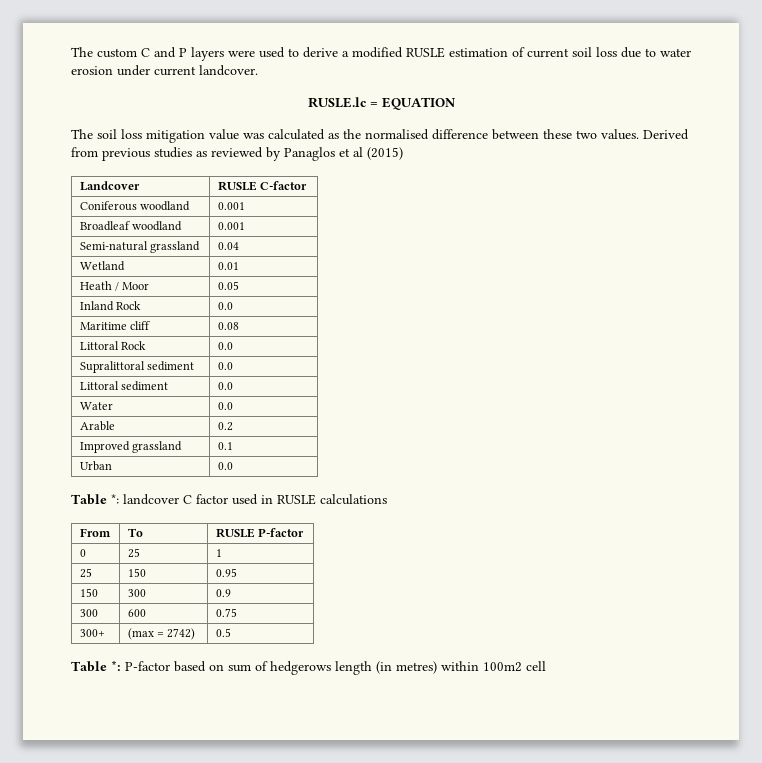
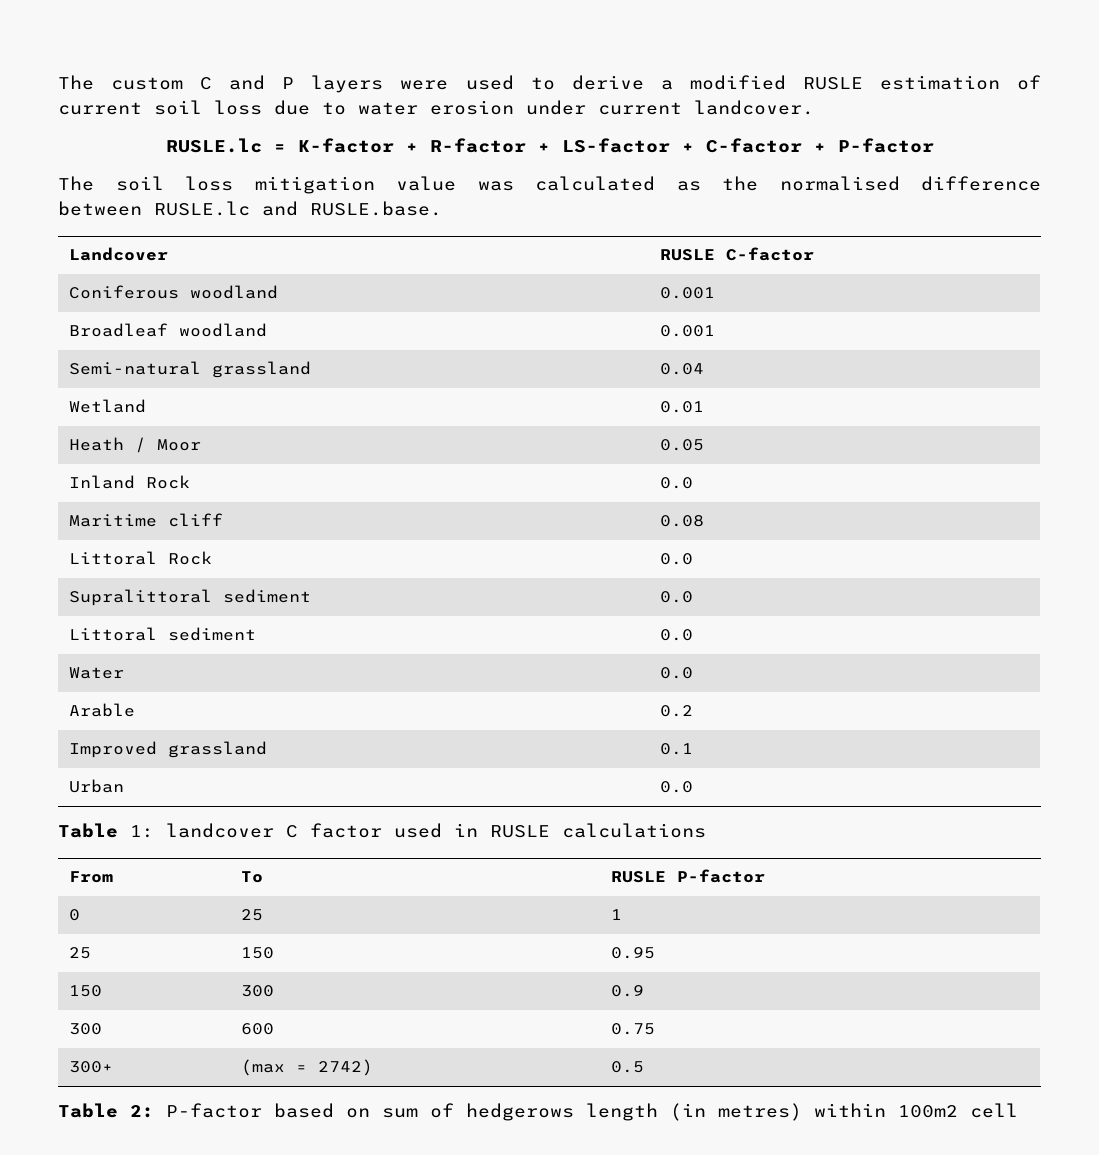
- RUSLE.lc = EQUATION
+ RUSLE.lc = K-factor + R-factor + LS-factor + C-factor + P-factor
- The soil loss mitigation value was calculated as the normalised difference between these two values. Derived from previous studies as reviewed by Panaglos et al (2015)
+ The soil loss mitigation value was calculated as the normalised difference between RUSLE.lc and RUSLE.base.
- Table *: landcover C factor used in RUSLE calculations
+ Table 1: landcover C factor used in RUSLE calculations
- Table *: P-factor based on sum of hedgerows length (in metres) within 100m2 cell
+ Table 2: P-factor based on sum of hedgerows length (in metres) within 100m2 cell

